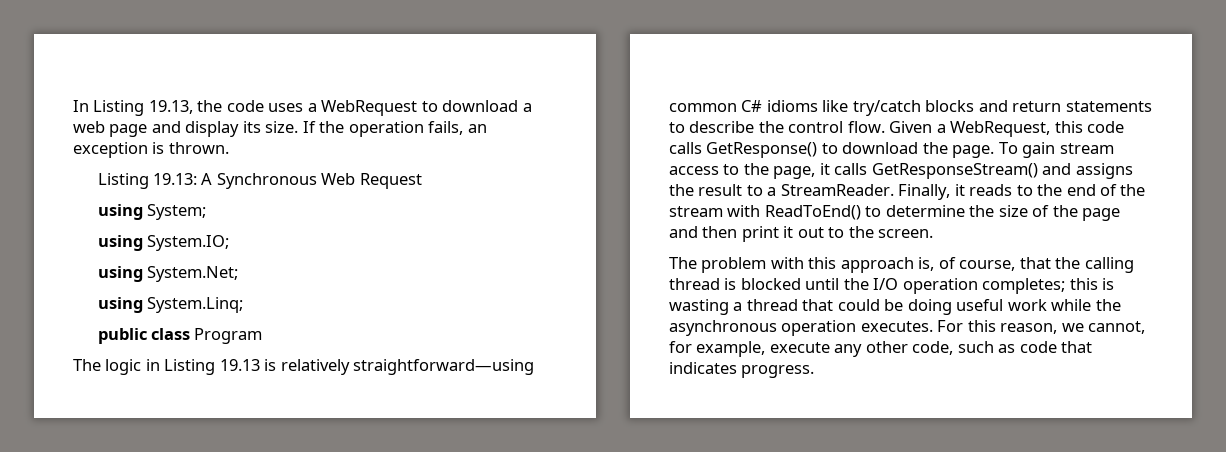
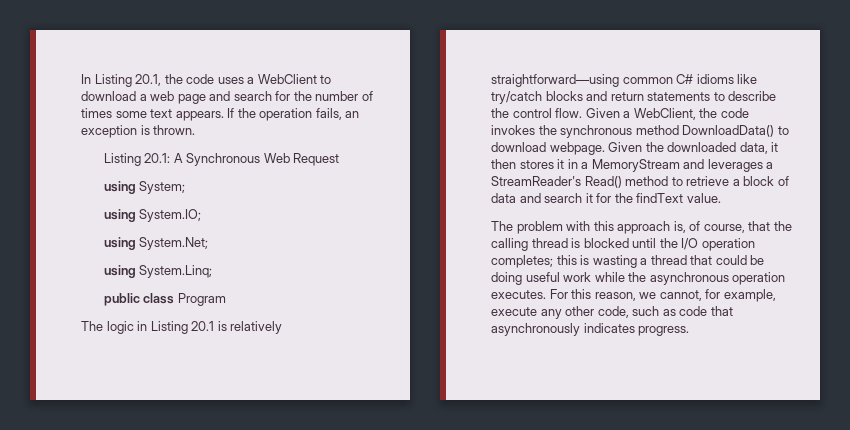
- In Listing 19.13, the code uses a WebRequest to download a web page and display its size.
+ In Listing 20.1, the code uses a WebClient to download a web page and search for the number of times some text appears.
- Listing 19.13: A Synchronous Web Request
+ Listing 20.1: A Synchronous Web Request
- The logic in Listing 19.13 is relatively straightforward—using common C# idioms like try/catch blocks and return statements to describe the control flow.
+ The logic in Listing 20.1 is relatively straightforward—using common C# idioms like try/catch blocks and return statements to describe the control flow.
- Given a WebRequest, this code calls GetResponse() to download the page. To gain stream access to the page, it calls GetResponseStream() and assigns the result to a StreamReader. Finally, it reads to the end of the stream with ReadToEnd() to determine the size of the page and then print it out to the screen.
+ Given a WebClient, the code invokes the synchronous method DownloadData() to download webpage. Given the downloaded data, it then stores it in a MemoryStream and leverages a StreamReader's Read() method to retrieve a block of data and search it for the findText value.
- For this reason, we cannot, for example, execute any other code, such as code that indicates progress.
+ For this reason, we cannot, for example, execute any other code, such as code that asynchronously indicates progress.

